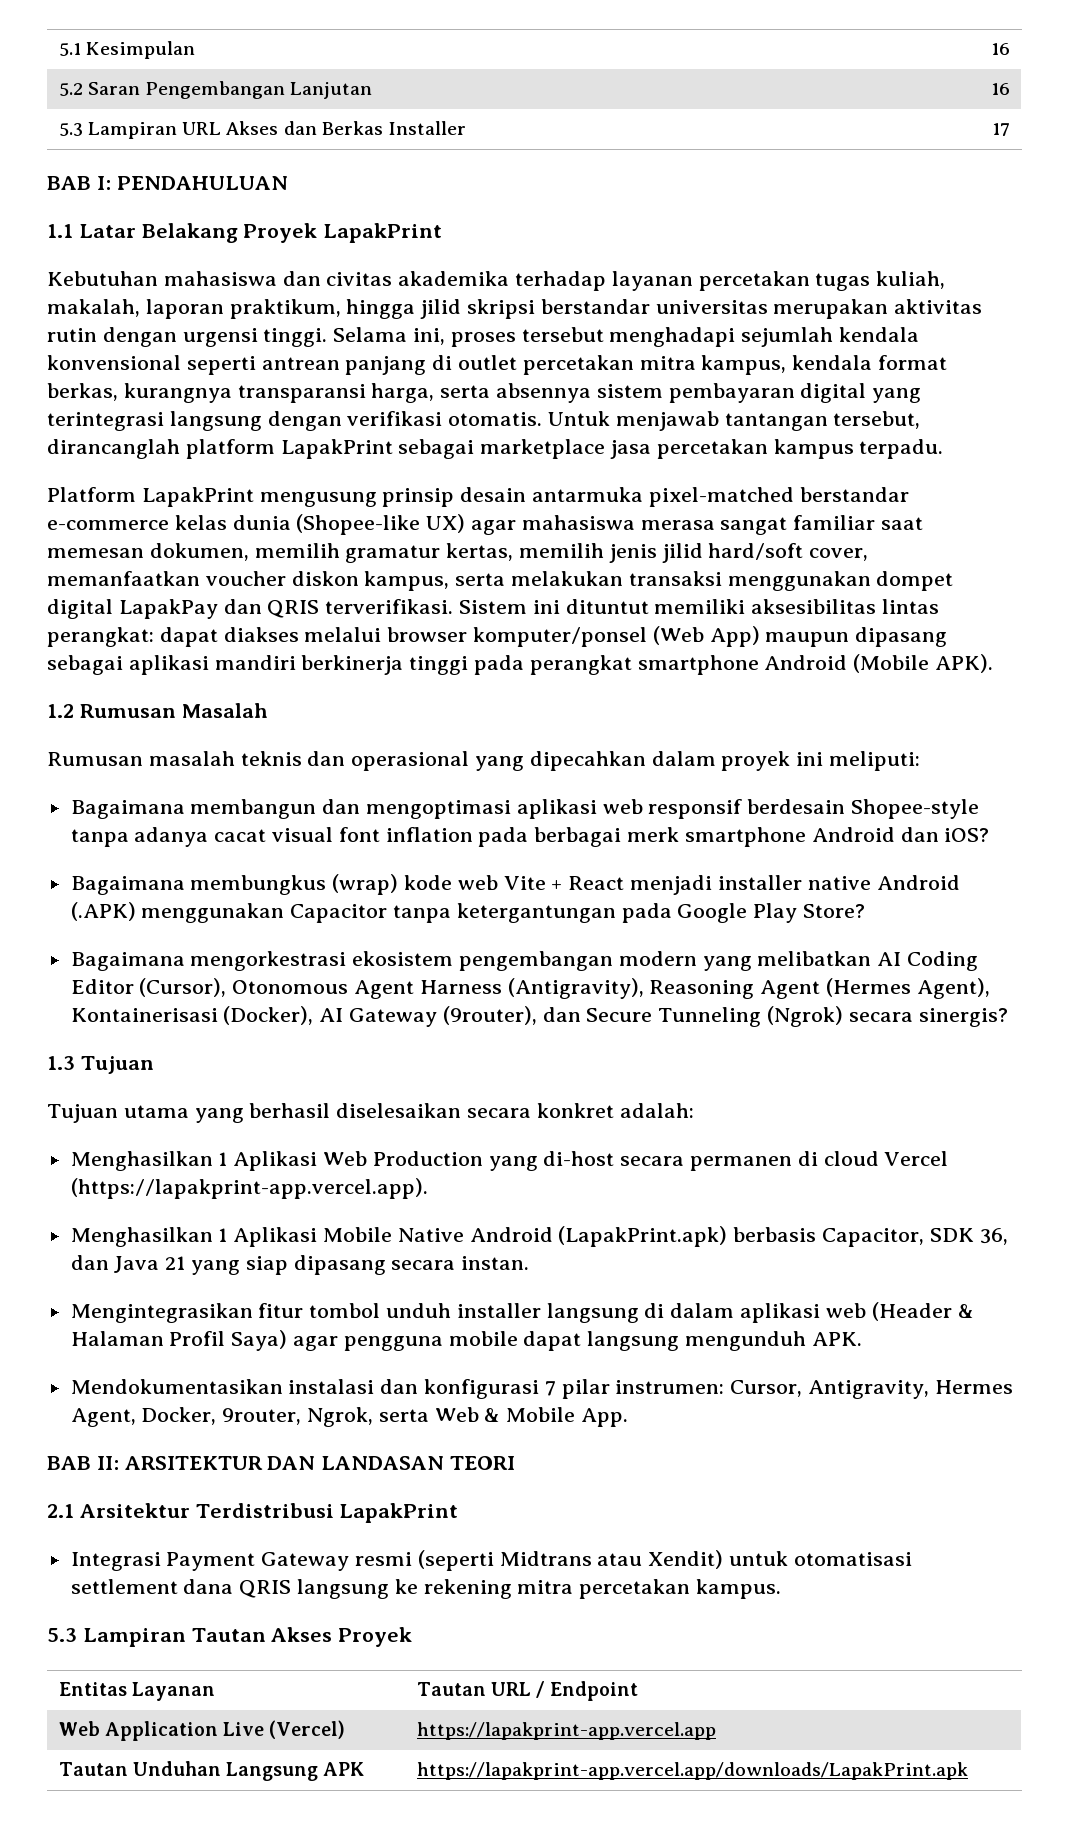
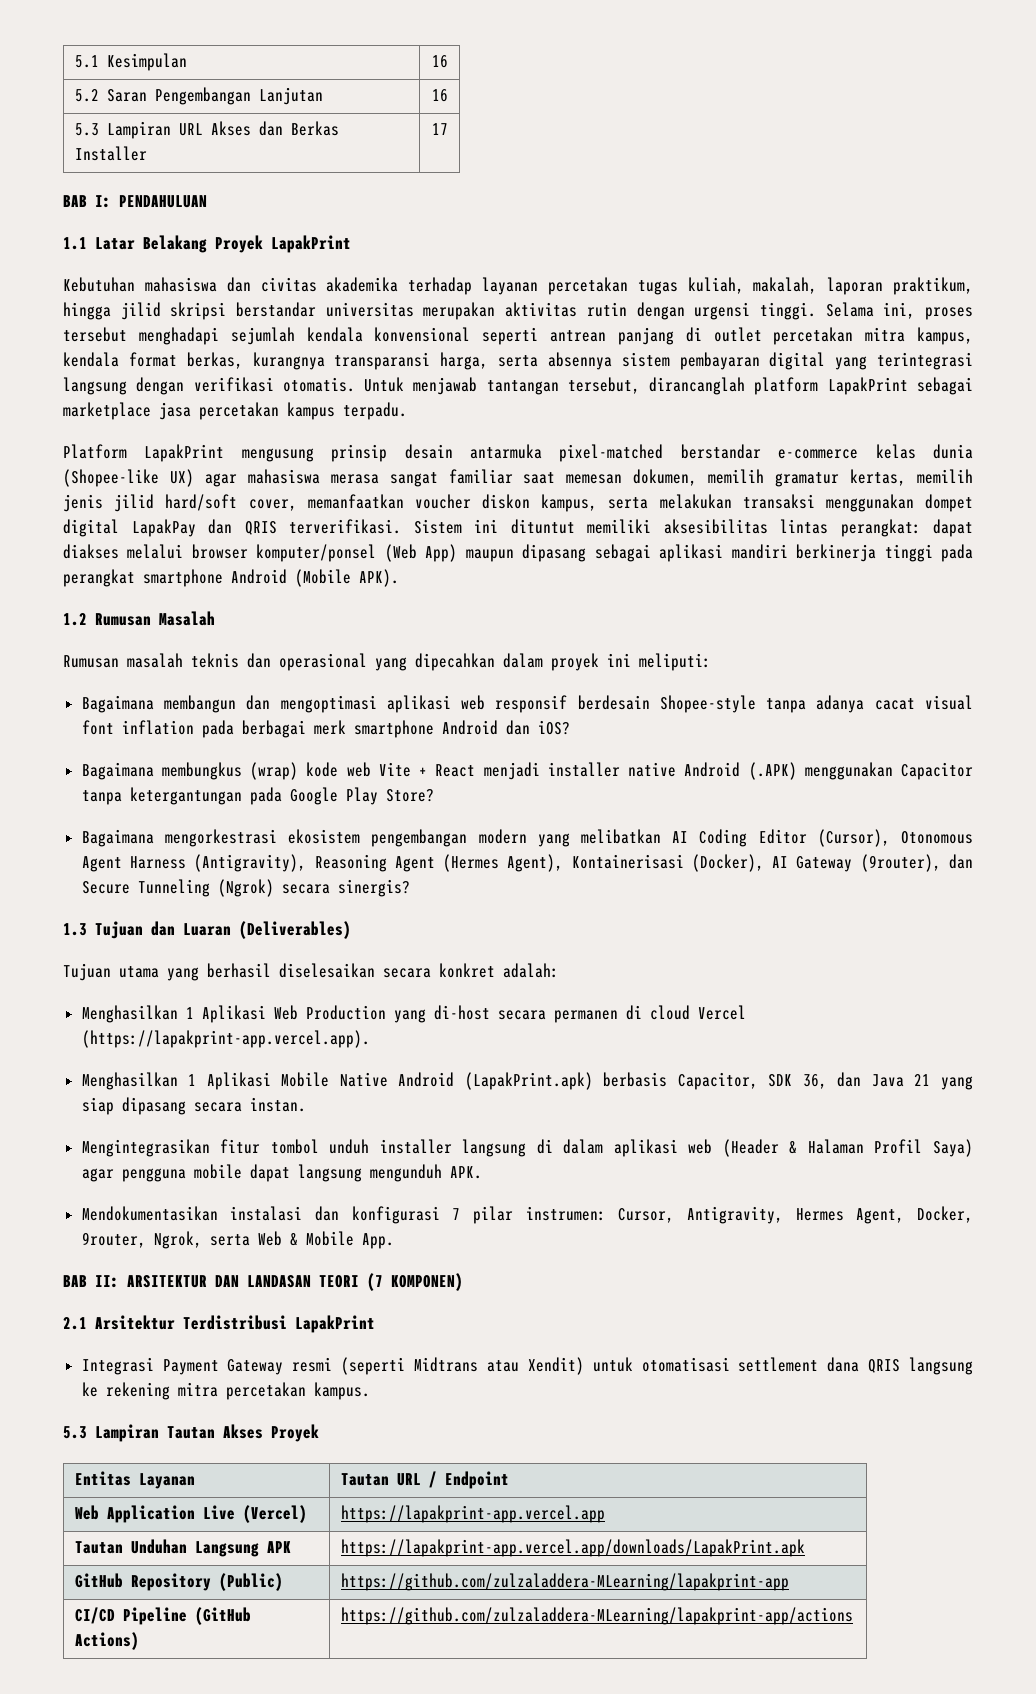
- 1.3 Tujuan
+ 1.3 Tujuan dan Luaran (Deliverables)
- BAB II: ARSITEKTUR DAN LANDASAN TEORI
+ BAB II: ARSITEKTUR DAN LANDASAN TEORI (7 KOMPONEN)
+ GitHub Repository (Public) | https://github.com/zulzaladdera-MLearning/lapakprint-app
+ CI/CD Pipeline (GitHub Actions) | https://github.com/zulzaladdera-MLearning/lapakprint-app/actions

